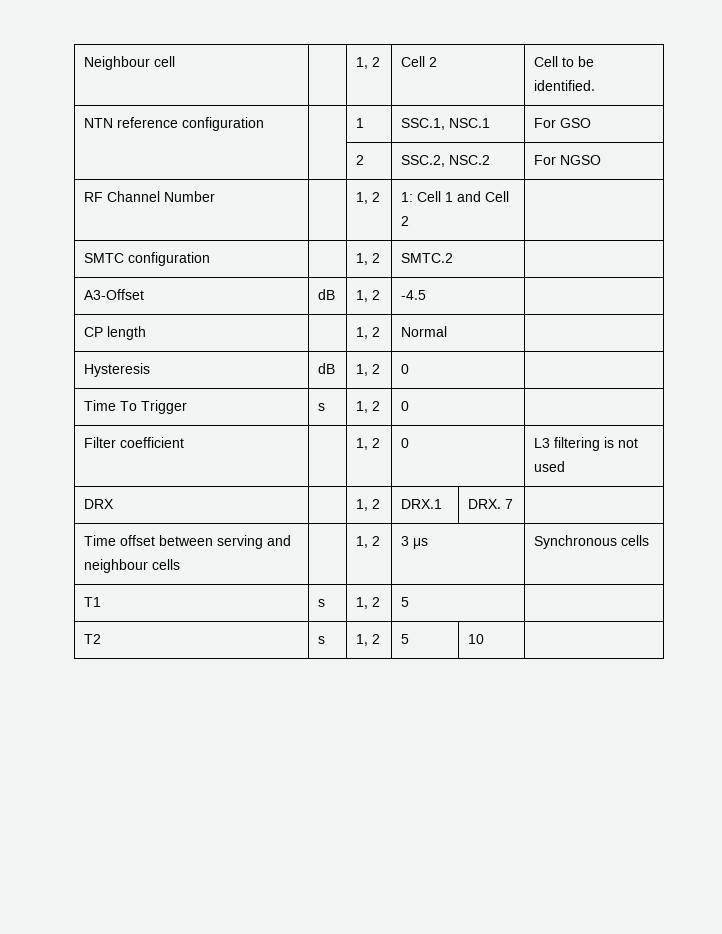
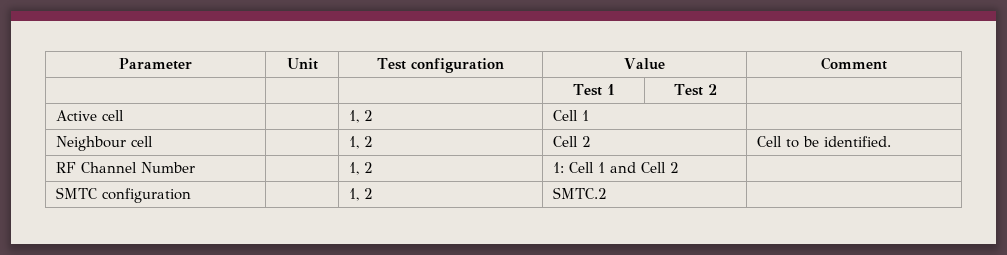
+ Parameter | Unit | Test configuration | Value | Comment
+ | | | Test 1 | Test 2 |
+ Active cell | | 1, 2 | Cell 1 |
- NTN reference configuration | | 1 | SSC.1, NSC.1 | For GSO
- | | 2 | SSC.2, NSC.2 | For NGSO
- A3-Offset | dB | 1, 2 | -4.5 |
- CP length | | 1, 2 | Normal |
- Hysteresis | dB | 1, 2 | 0 |
- Time To Trigger | s | 1, 2 | 0 |
- Filter coefficient | | 1, 2 | 0 | L3 filtering is not used
- DRX | | 1, 2 | DRX.1 | DRX. 7 |
- Time offset between serving and neighbour cells | | 1, 2 | 3 μs | Synchronous cells
- T1 | s | 1, 2 | 5 |
- T2 | s | 1, 2 | 5 | 10 |

